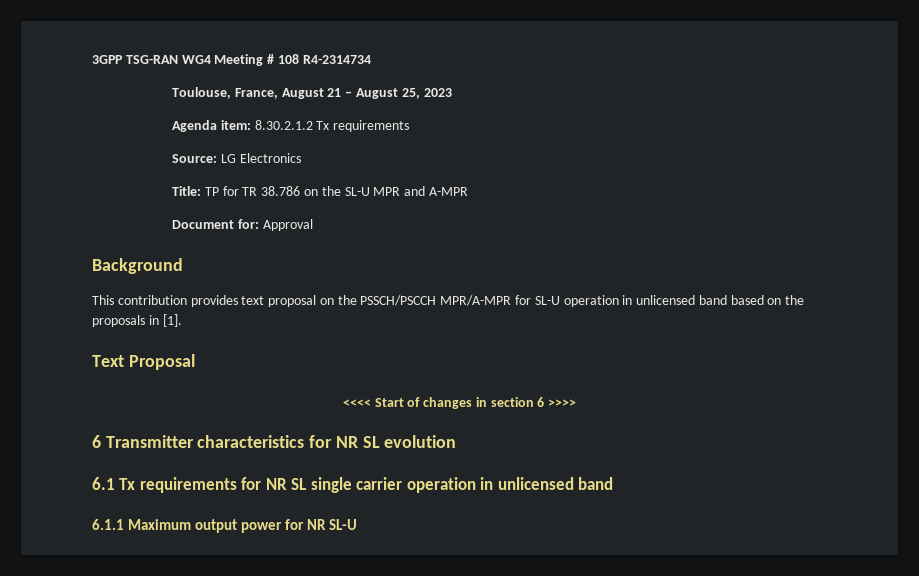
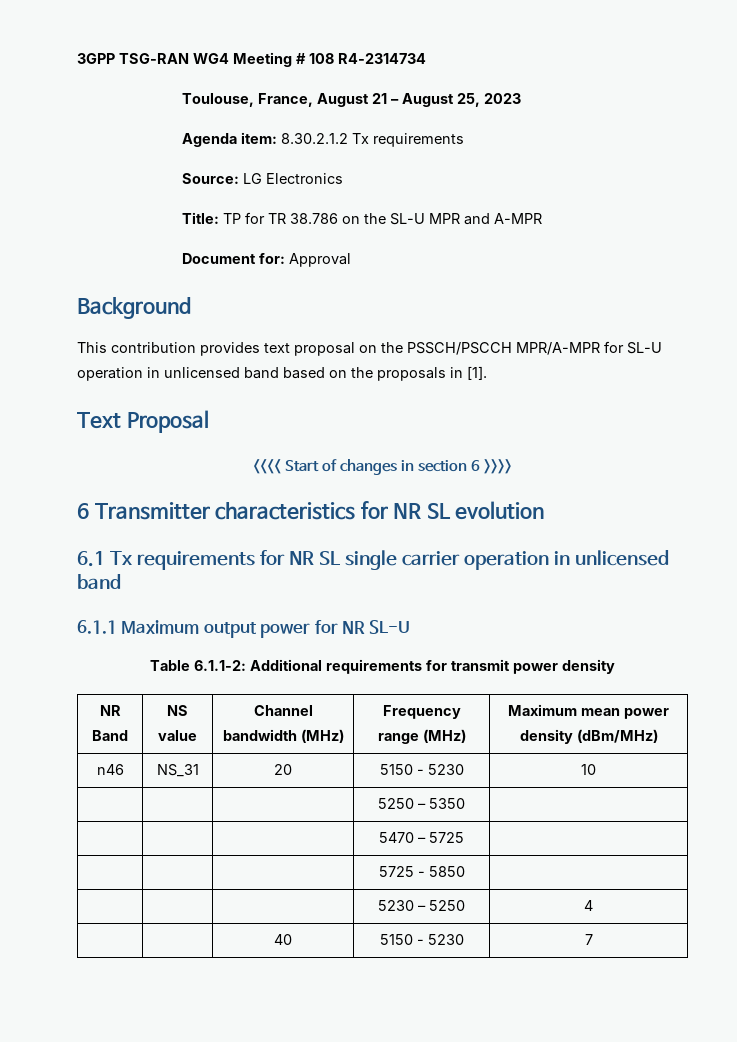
+ Table 6.1.1-2: Additional requirements for transmit power density
+ NR Band | NS value | Channel bandwidth (MHz) | Frequency range (MHz) | Maximum mean power density (dBm/MHz)
+ n46 | NS_31 | 20 | 5150 - 5230 | 10
+ | | | 5250 – 5350 |
+ | | | 5470 – 5725 |
+ | | | 5725 - 5850 |
+ | | | 5230 – 5250 | 4
+ | | 40 | 5150 - 5230 | 7

